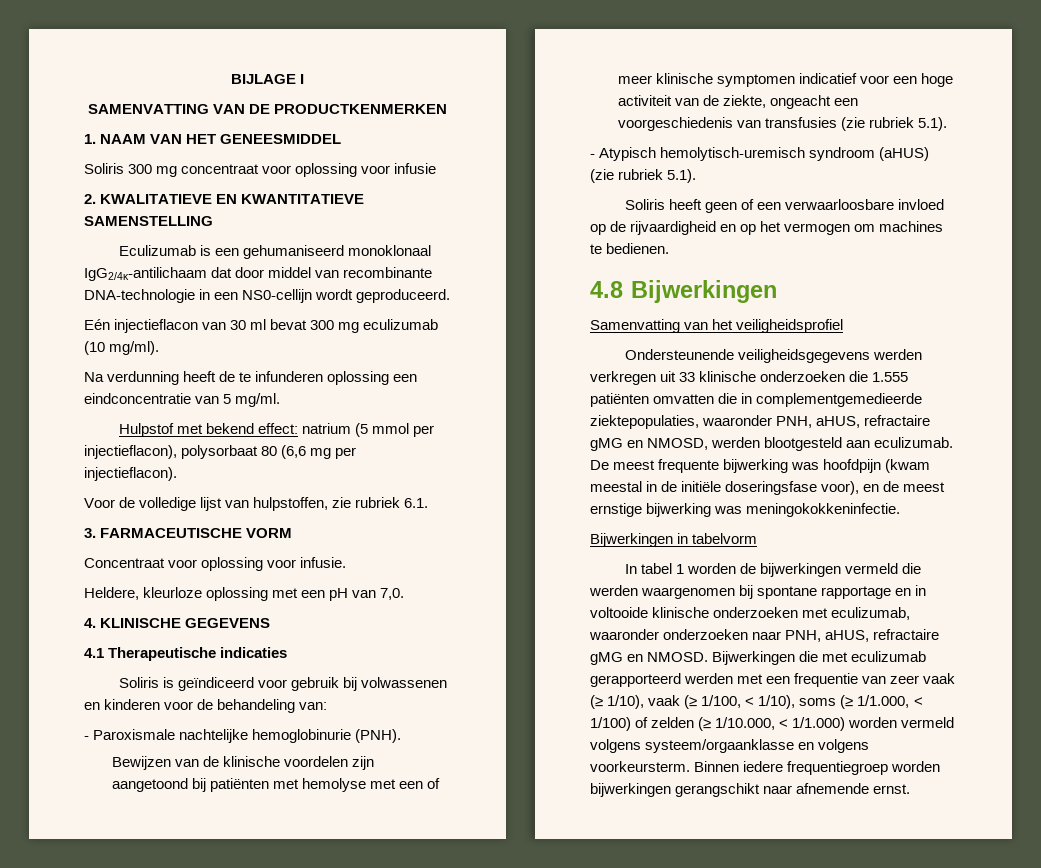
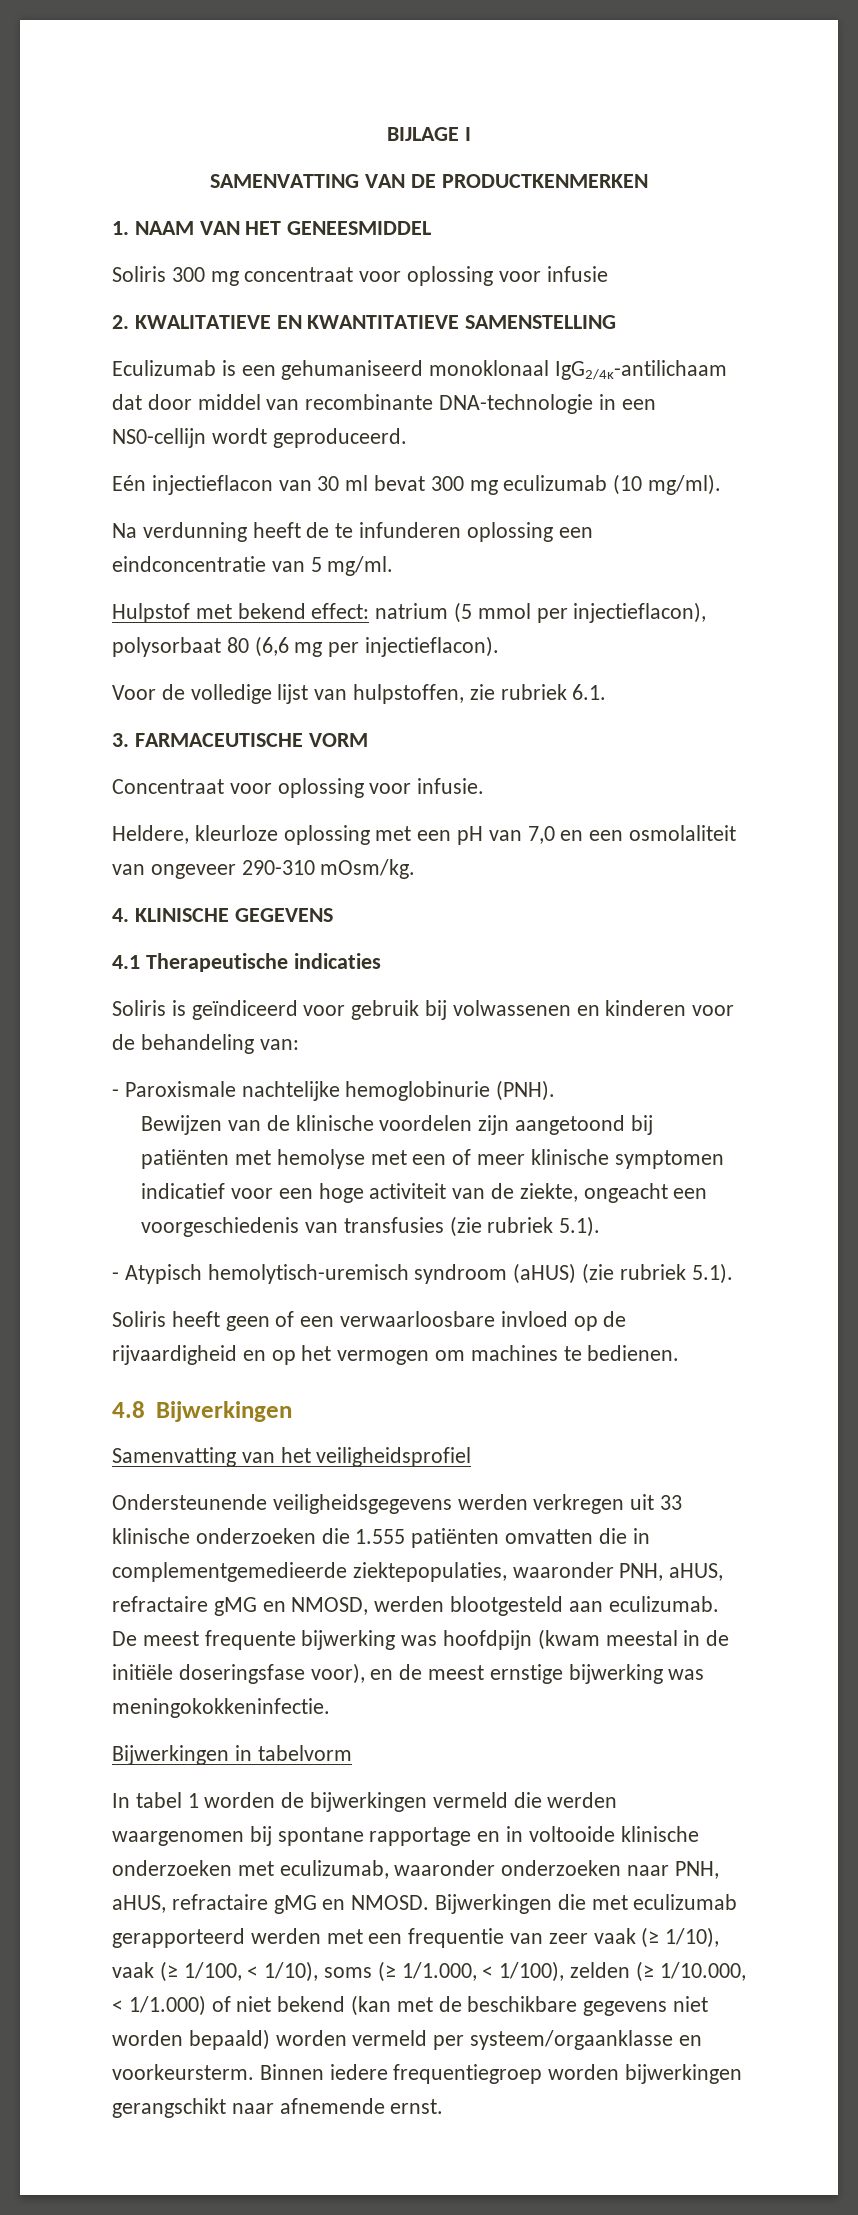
- Heldere, kleurloze oplossing met een pH van 7,0.
+ Heldere, kleurloze oplossing met een pH van 7,0 en een osmolaliteit van ongeveer 290-310 mOsm/kg.
- Bijwerkingen die met eculizumab gerapporteerd werden met een frequentie van zeer vaak (≥ 1/10), vaak (≥ 1/100, < 1/10), soms (≥ 1/1.000, < 1/100) of zelden (≥ 1/10.000, < 1/1.000) worden vermeld volgens systeem/orgaanklasse en volgens voorkeursterm.
+ Bijwerkingen die met eculizumab gerapporteerd werden met een frequentie van zeer vaak (≥ 1/10), vaak (≥ 1/100, < 1/10), soms (≥ 1/1.000, < 1/100), zelden (≥ 1/10.000, < 1/1.000) of niet bekend (kan met de beschikbare gegevens niet worden bepaald) worden vermeld per systeem/orgaanklasse en voorkeursterm.

